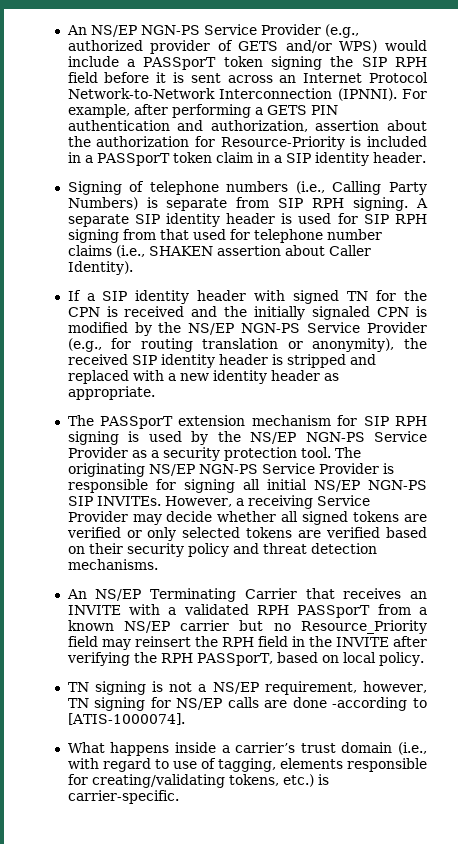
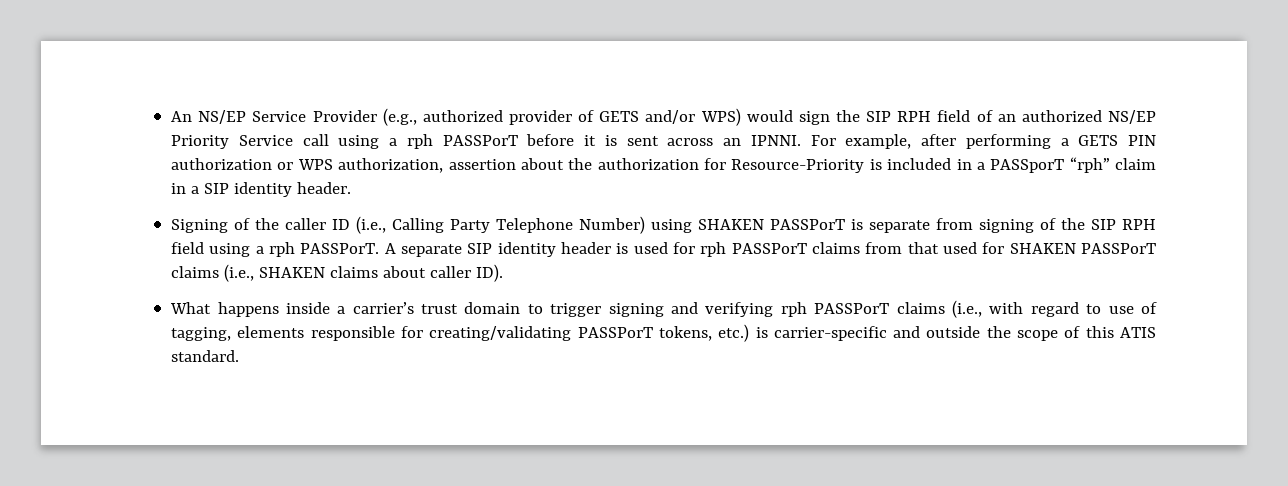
- An NS/EP NGN-PS Service Provider (e.g., authorized provider of GETS and/or WPS) would include a PASSporT token signing the SIP RPH field before it is sent across an Internet Protocol Network-to-Network Interconnection (IPNNI).
+ An NS/EP Service Provider (e.g., authorized provider of GETS and/or WPS) would sign the SIP RPH field of an authorized NS/EP Priority Service call using a rph PASSPorT before it is sent across an IPNNI.
- For example, after performing a GETS PIN authentication and authorization, assertion about the authorization for Resource-Priority is included in a PASSporT token claim in a SIP identity header.
+ For example, after performing a GETS PIN authorization or WPS authorization, assertion about the authorization for Resource-Priority is included in a PASSporT “rph” claim in a SIP identity header.
- Signing of telephone numbers (i.e., Calling Party Numbers) is separate from SIP RPH signing.
+ Signing of the caller ID (i.e., Calling Party Telephone Number) using SHAKEN PASSPorT is separate from signing of the SIP RPH field using a rph PASSPorT.
- A separate SIP identity header is used for SIP RPH signing from that used for telephone number claims (i.e., SHAKEN assertion about Caller Identity).
- If a SIP identity header with signed TN for the CPN is received and the initially signaled CPN is modified by the NS/EP NGN-PS Service Provider (e.g., for routing translation or anonymity), the received SIP identity header is stripped and replaced with a new identity header as appropriate.
- The PASSporT extension mechanism for SIP RPH signing is used by the NS/EP NGN-PS Service Provider as a security protection tool. The originating NS/EP NGN-PS Service Provider is responsible for signing all initial NS/EP NGN-PS SIP INVITEs. However, a receiving Service Provider may decide whether all signed tokens are verified or only selected tokens are verified based on their security policy and threat detection mechanisms.
- An NS/EP Terminating Carrier that receives an INVITE with a validated RPH PASSporT from a known NS/EP carrier but no Resource_Priority field may reinsert the RPH field in the INVITE after verifying the RPH PASSporT, based on local policy.
- TN signing is not a NS/EP requirement, however, TN signing for NS/EP calls are done -according to [ATIS-1000074].
+ A separate SIP identity header is used for rph PASSPorT claims from that used for SHAKEN PASSPorT claims (i.e., SHAKEN claims about caller ID).
- What happens inside a carrier’s trust domain (i.e., with regard to use of tagging, elements responsible for creating/validating tokens, etc.) is carrier-specific.
+ What happens inside a carrier’s trust domain to trigger signing and verifying rph PASSPorT claims (i.e., with regard to use of tagging, elements responsible for creating/validating PASSPorT tokens, etc.) is carrier-specific and outside the scope of this ATIS standard.

